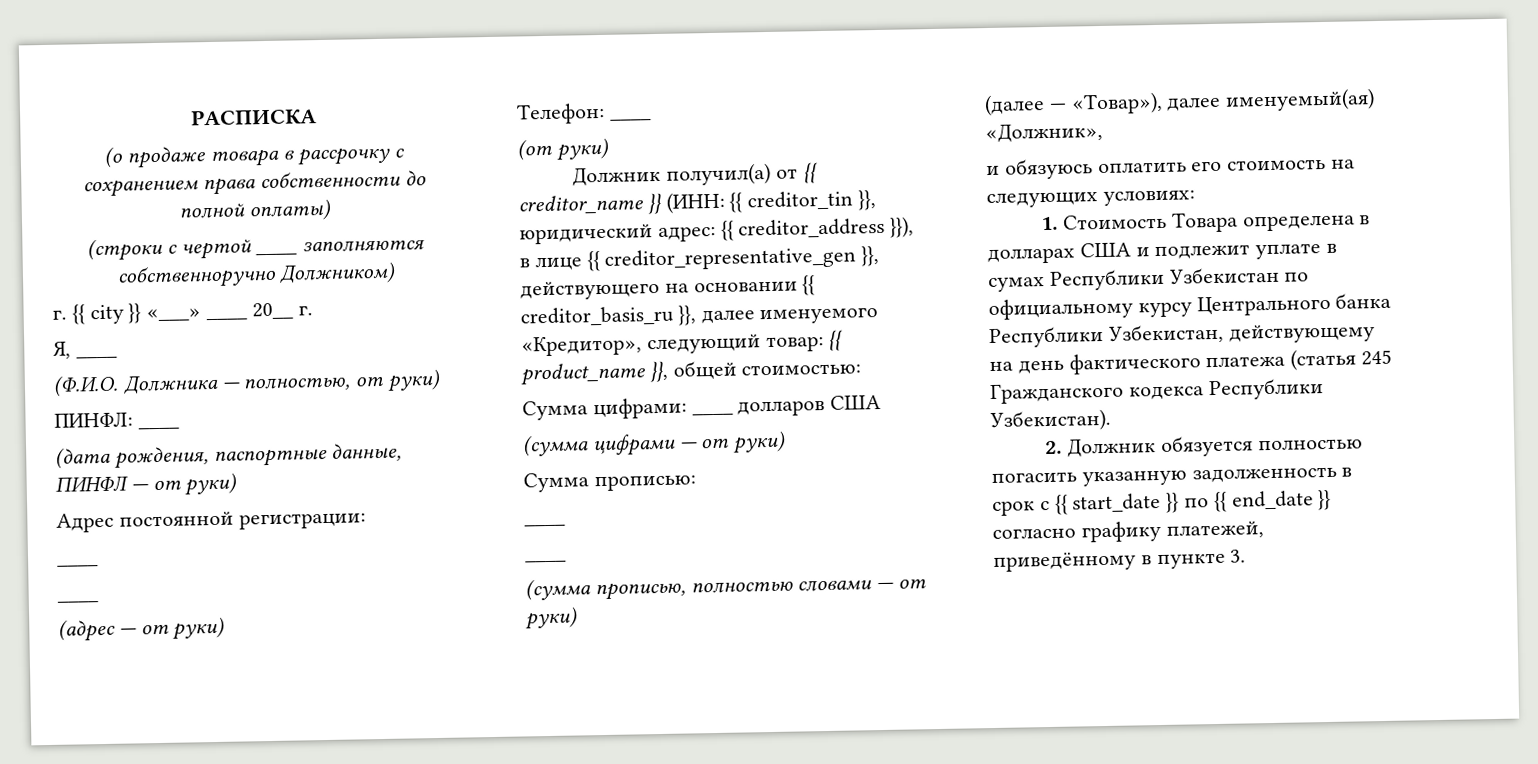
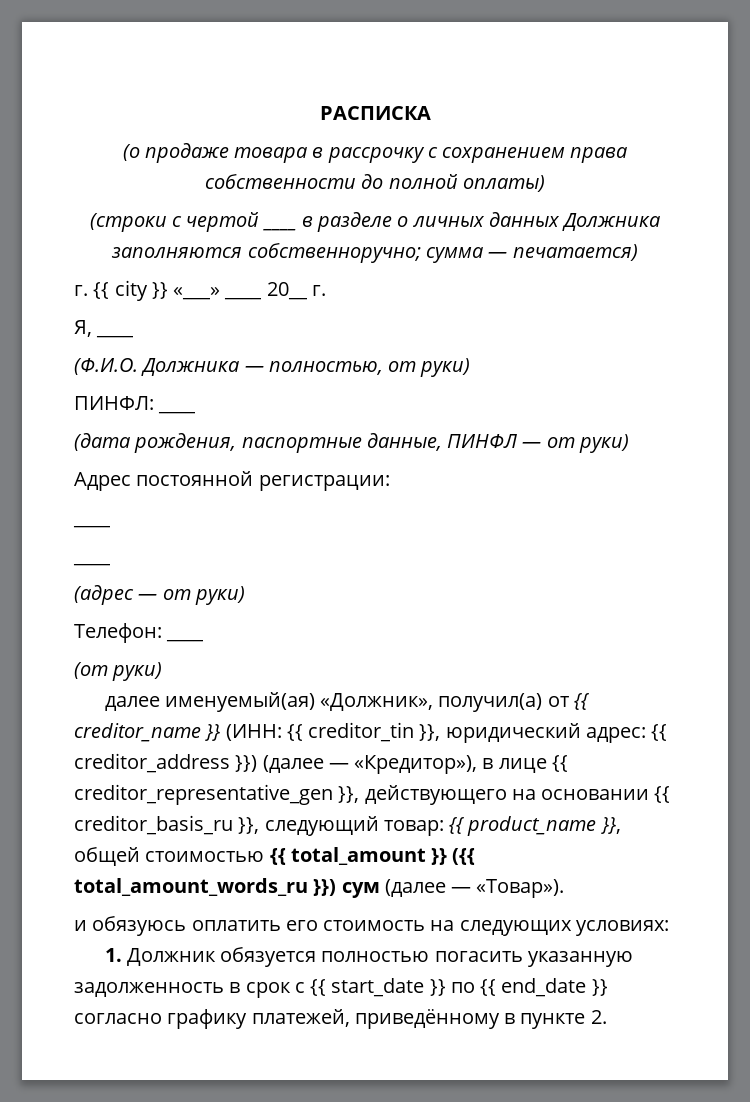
- (строки с чертой ____ заполняются собственноручно Должником)
+ (строки с чертой ____ в разделе о личных данных Должника заполняются собственноручно; сумма — печатается)
- Должник получил(а) от {{ creditor_name }} (ИНН: {{ creditor_tin }}, юридический адрес: {{ creditor_address }}), в лице {{ creditor_representative_gen }}, действующего на основании {{ creditor_basis_ru }}, далее именуемого «Кредитор», следующий товар: {{ product_name }}, общей стоимостью:
- Сумма цифрами: ____ долларов США
- (сумма цифрами — от руки)
- Сумма прописью:
- ____
- ____
- (сумма прописью, полностью словами — от руки)
- (далее — «Товар»), далее именуемый(ая) «Должник»,
+ далее именуемый(ая) «Должник», получил(а) от {{ creditor_name }} (ИНН: {{ creditor_tin }}, юридический адрес: {{ creditor_address }}) (далее — «Кредитор»), в лице {{ creditor_representative_gen }}, действующего на основании {{ creditor_basis_ru }}, следующий товар: {{ product_name }}, общей стоимостью {{ total_amount }} ({{ total_amount_words_ru }}) сум (далее — «Товар»).
- 1. Стоимость Товара определена в долларах США и подлежит уплате в сумах Республики Узбекистан по официальному курсу Центрального банка Республики Узбекистан, действующему на день фактического платежа (статья 245 Гражданского кодекса Республики Узбекистан).
- 2. Должник обязуется полностью погасить указанную задолженность в срок с {{ start_date }} по {{ end_date }} согласно графику платежей, приведённому в пункте 3.
+ 1. Должник обязуется полностью погасить указанную задолженность в срок с {{ start_date }} по {{ end_date }} согласно графику платежей, приведённому в пункте 2.

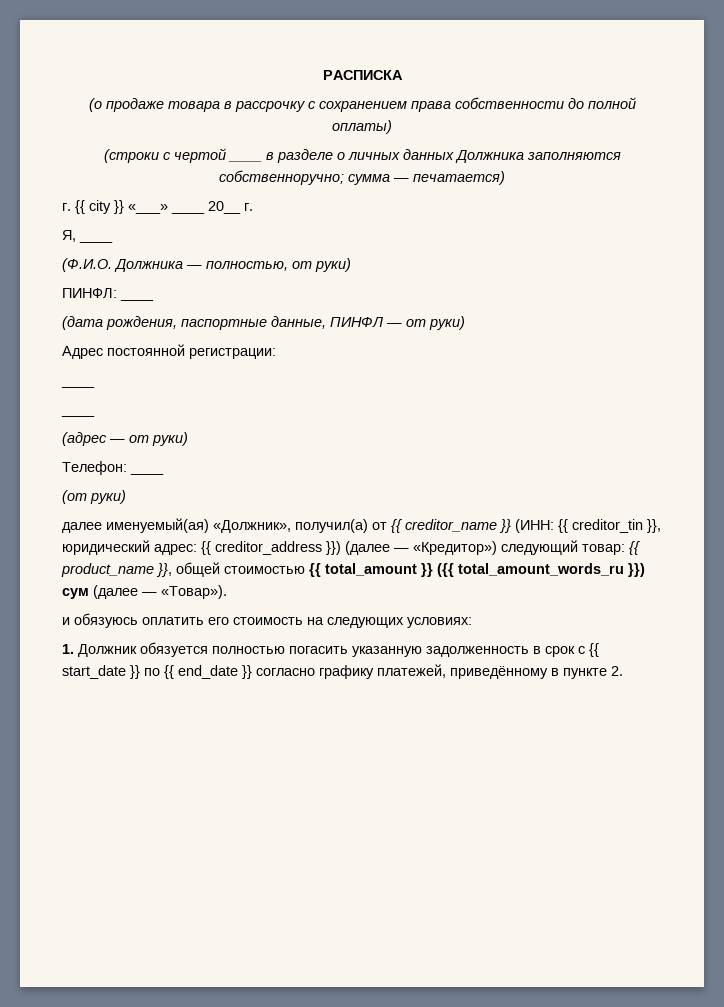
- далее именуемый(ая) «Должник», получил(а) от {{ creditor_name }} (ИНН: {{ creditor_tin }}, юридический адрес: {{ creditor_address }}) (далее — «Кредитор»), в лице {{ creditor_representative_gen }}, действующего на основании {{ creditor_basis_ru }}, следующий товар: {{ product_name }}, общей стоимостью {{ total_amount }} ({{ total_amount_words_ru }}) сум (далее — «Товар»).
+ далее именуемый(ая) «Должник», получил(а) от {{ creditor_name }} (ИНН: {{ creditor_tin }}, юридический адрес: {{ creditor_address }}) (далее — «Кредитор») следующий товар: {{ product_name }}, общей стоимостью {{ total_amount }} ({{ total_amount_words_ru }}) сум (далее — «Товар»).

